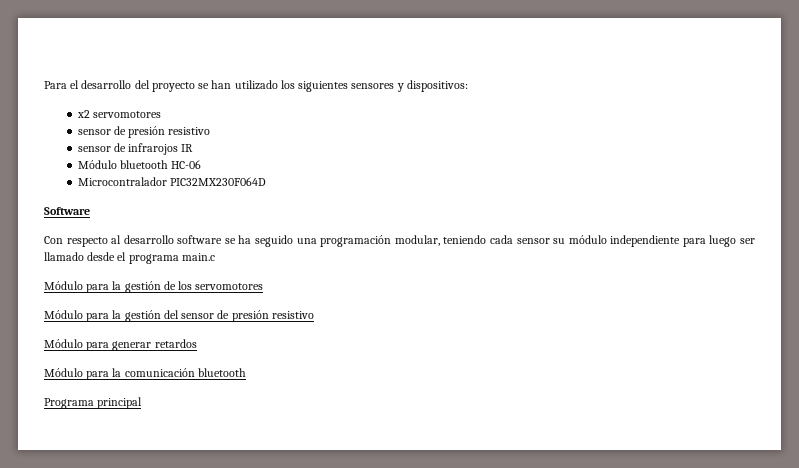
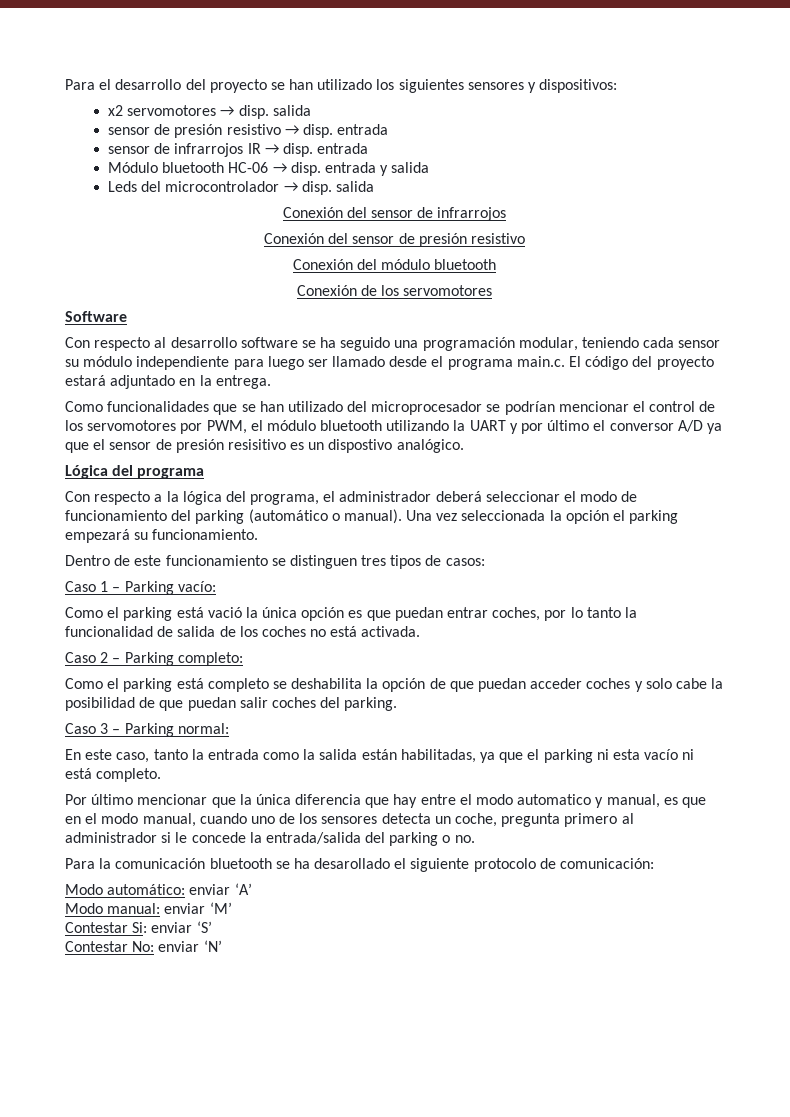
- x2 servomotores
- sensor de presión resistivo
- sensor de infrarojos IR
+ x2 servomotores → disp. salida
+ sensor de presión resistivo → disp. entrada
+ sensor de infrarrojos IR → disp. entrada
- Módulo bluetooth HC-06
- Microcontralador PIC32MX230F064D
+ Módulo bluetooth HC-06 → disp. entrada y salida
+ Leds del microcontrolador → disp. salida
+ Conexión del sensor de infrarrojos
+ Conexión del sensor de presión resistivo
+ Conexión del módulo bluetooth
+ Conexión de los servomotores
- Con respecto al desarrollo software se ha seguido una programación modular, teniendo cada sensor su módulo independiente para luego ser llamado desde el programa main.c
- Módulo para la gestión de los servomotores
- Módulo para la gestión del sensor de presión resistivo
- Módulo para generar retardos
- Módulo para la comunicación bluetooth
- Programa principal
+ Con respecto al desarrollo software se ha seguido una programación modular, teniendo cada sensor su módulo independiente para luego ser llamado desde el programa main.c. El código del proyecto estará adjuntado en la entrega.
+ Como funcionalidades que se han utilizado del microprocesador se podrían mencionar el control de los servomotores por PWM, el módulo bluetooth utilizando la UART y por último el conversor A/D ya que el sensor de presión resisitivo es un dispostivo analógico.
+ Lógica del programa
+ Con respecto a la lógica del programa, el administrador deberá seleccionar el modo de funcionamiento del parking (automático o manual). Una vez seleccionada la opción el parking empezará su funcionamiento.
+ Dentro de este funcionamiento se distinguen tres tipos de casos:
+ Caso 1 – Parking vacío:
+ Como el parking está vació la única opción es que puedan entrar coches, por lo tanto la funcionalidad de salida de los coches no está activada.
+ Caso 2 – Parking completo:
+ Como el parking está completo se deshabilita la opción de que puedan acceder coches y solo cabe la posibilidad de que puedan salir coches del parking.
+ Caso 3 – Parking normal:
+ En este caso, tanto la entrada como la salida están habilitadas, ya que el parking ni esta vacío ni está completo.
+ Por último mencionar que la única diferencia que hay entre el modo automatico y manual, es que en el modo manual, cuando uno de los sensores detecta un coche, pregunta primero al administrador si le concede la entrada/salida del parking o no.
+ Para la comunicación bluetooth se ha desarollado el siguiente protocolo de comunicación:
+ Modo automático: enviar ‘A’
+ Modo manual: enviar ‘M’
+ Contestar Si: enviar ‘S’
+ Contestar No: enviar ‘N’

